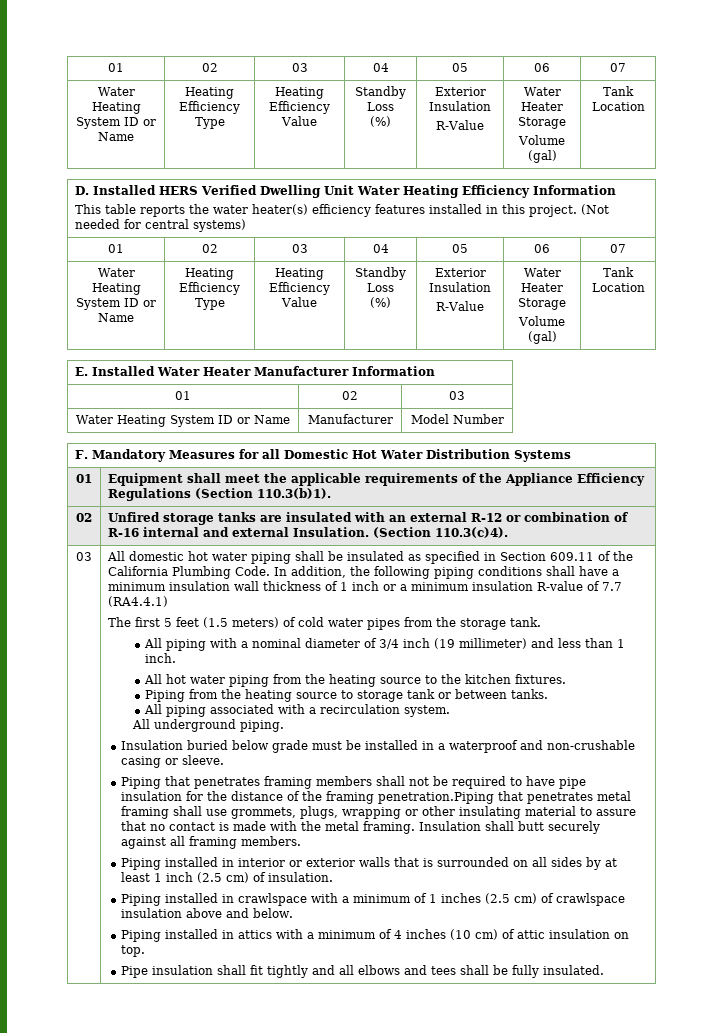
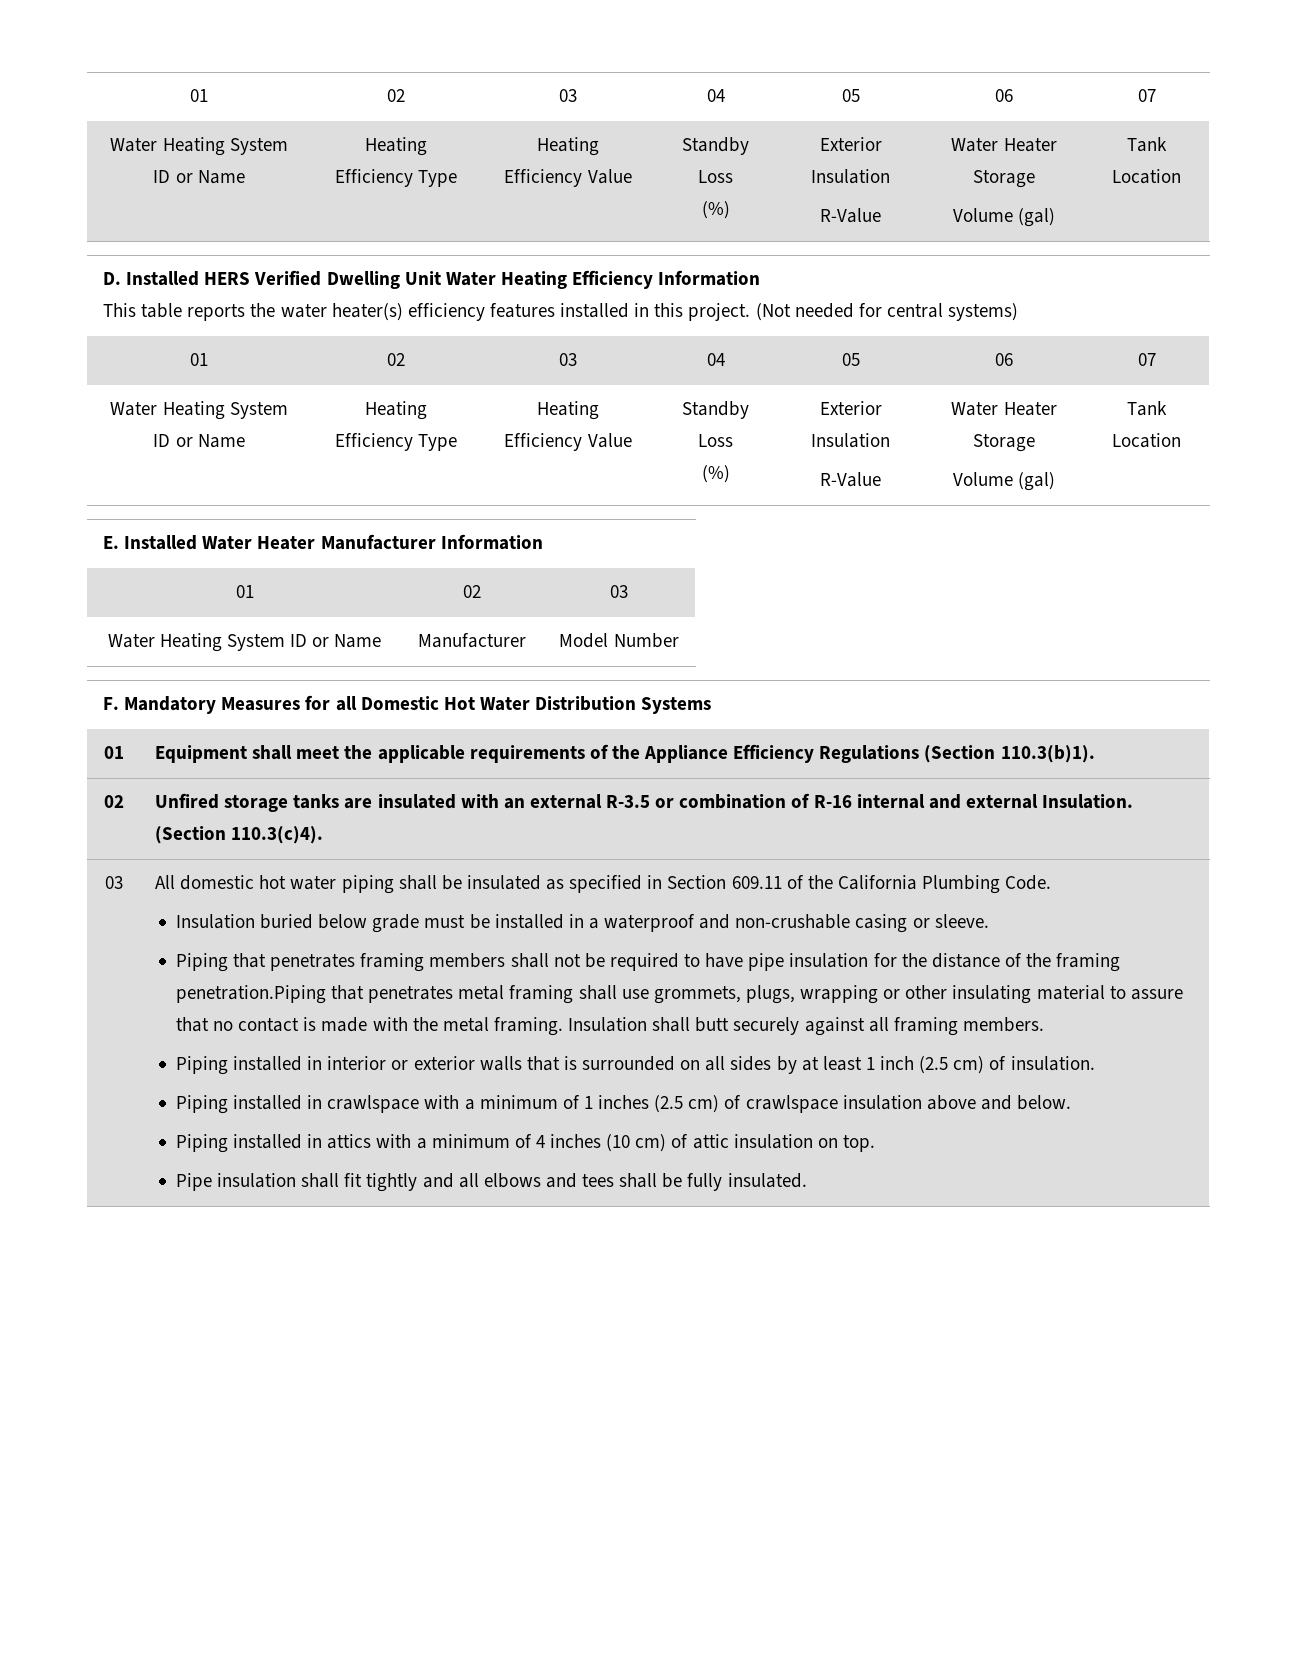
- 02 | Unfired storage tanks are insulated with an external R-12 or combination of R-16 internal and external Insulation. (Section 110.3(c)4).
+ 02 | Unfired storage tanks are insulated with an external R-3.5 or combination of R-16 internal and external Insulation. (Section 110.3(c)4).
- In addition, the following piping conditions shall have a minimum insulation wall thickness of 1 inch or a minimum insulation R-value of 7.7 (RA4.4.1)
- The first 5 feet (1.5 meters) of cold water pipes from the storage tank.
- All piping with a nominal diameter of 3/4 inch (19 millimeter) and less than 1 inch.
- All hot water piping from the heating source to the kitchen fixtures.
- Piping from the heating source to storage tank or between tanks.
- All piping associated with a recirculation system.
- All underground piping.

